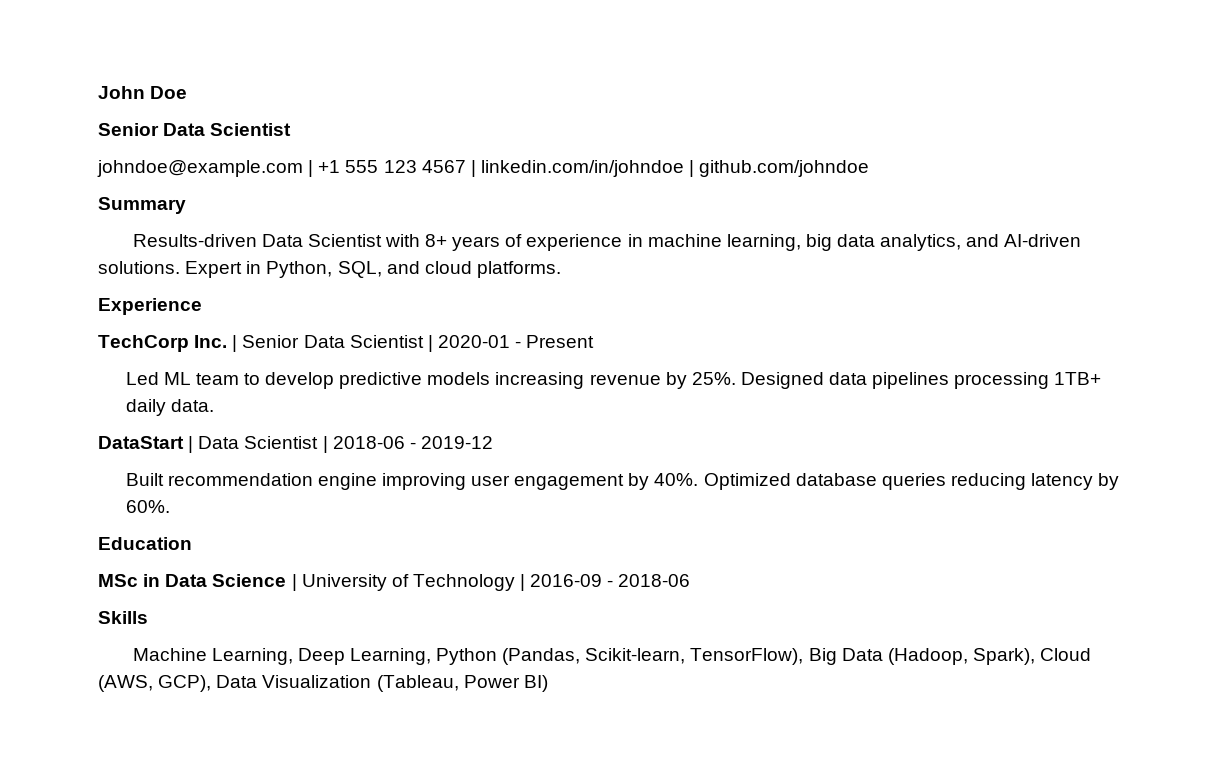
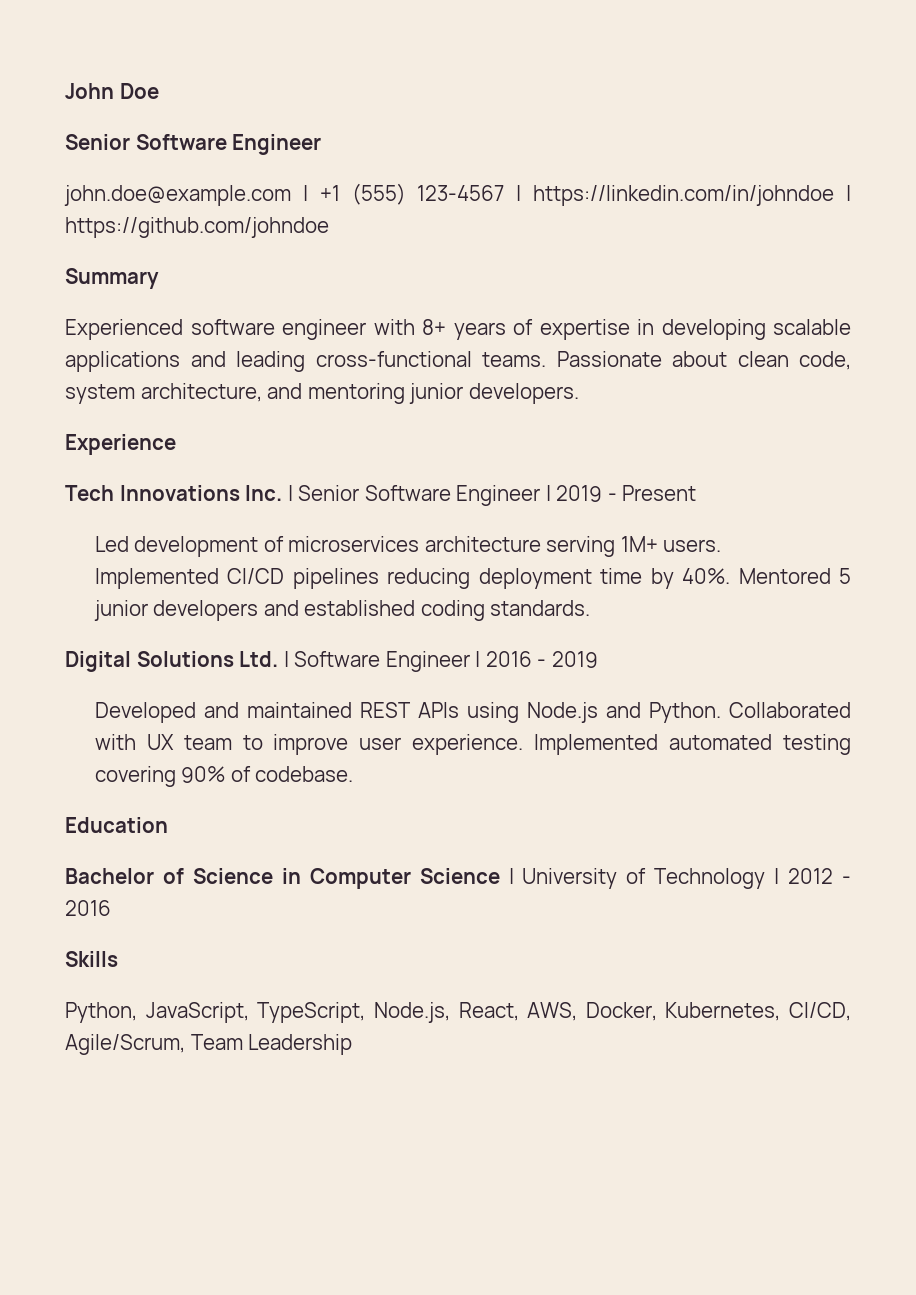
  John Doe
- Senior Data Scientist
- johndoe@example.com | +1 555 123 4567 | linkedin.com/in/johndoe | github.com/johndoe
+ Senior Software Engineer
+ john.doe@example.com | +1 (555) 123-4567 | https://linkedin.com/in/johndoe | https://github.com/johndoe
  Summary
- Results-driven Data Scientist with 8+ years of experience in machine learning, big data analytics, and AI-driven solutions. Expert in Python, SQL, and cloud platforms.
+ Experienced software engineer with 8+ years of expertise in developing scalable applications and leading cross-functional teams. Passionate about clean code, system architecture, and mentoring junior developers.
- TechCorp Inc. | Senior Data Scientist | 2020-01 - Present
+ Tech Innovations Inc. | Senior Software Engineer | 2019 - Present
- Led ML team to develop predictive models increasing revenue by 25%. Designed data pipelines processing 1TB+ daily data.
- DataStart | Data Scientist | 2018-06 - 2019-12
- Built recommendation engine improving user engagement by 40%. Optimized database queries reducing latency by 60%.
+ Led development of microservices architecture serving 1M+ users. Implemented CI/CD pipelines reducing deployment time by 40%. Mentored 5 junior developers and established coding standards.
+ Digital Solutions Ltd. | Software Engineer | 2016 - 2019
+ Developed and maintained REST APIs using Node.js and Python. Collaborated with UX team to improve user experience. Implemented automated testing covering 90% of codebase.
  Education
- MSc in Data Science | University of Technology | 2016-09 - 2018-06
+ Bachelor of Science in Computer Science | University of Technology | 2012 - 2016
  Skills
- Machine Learning, Deep Learning, Python (Pandas, Scikit-learn, TensorFlow), Big Data (Hadoop, Spark), Cloud (AWS, GCP), Data Visualization (Tableau, Power BI)
+ Python, JavaScript, TypeScript, Node.js, React, AWS, Docker, Kubernetes, CI/CD, Agile/Scrum, Team Leadership

